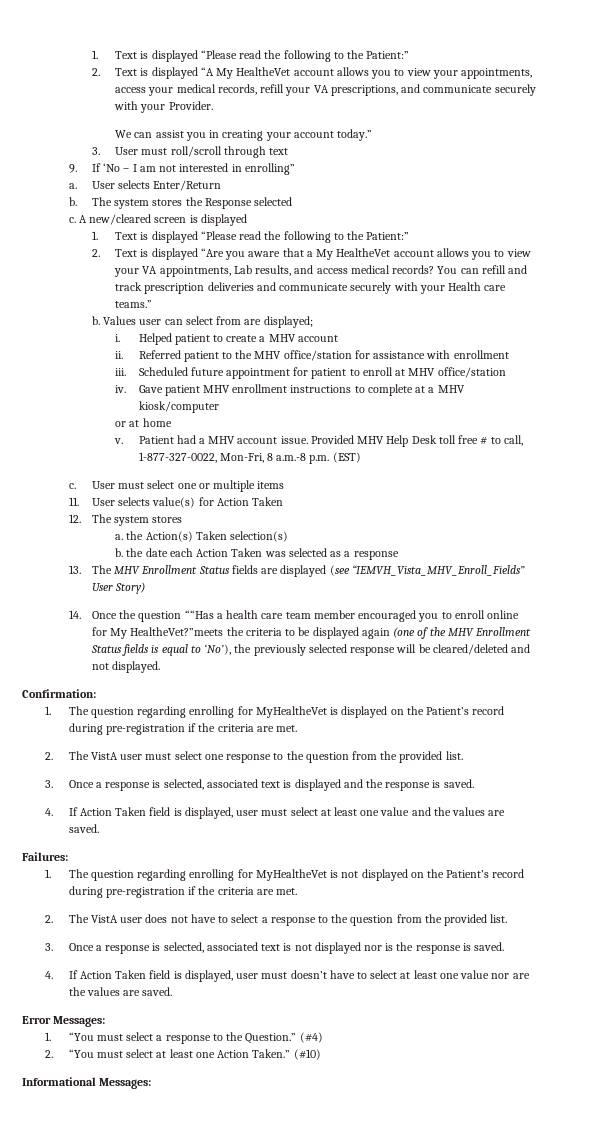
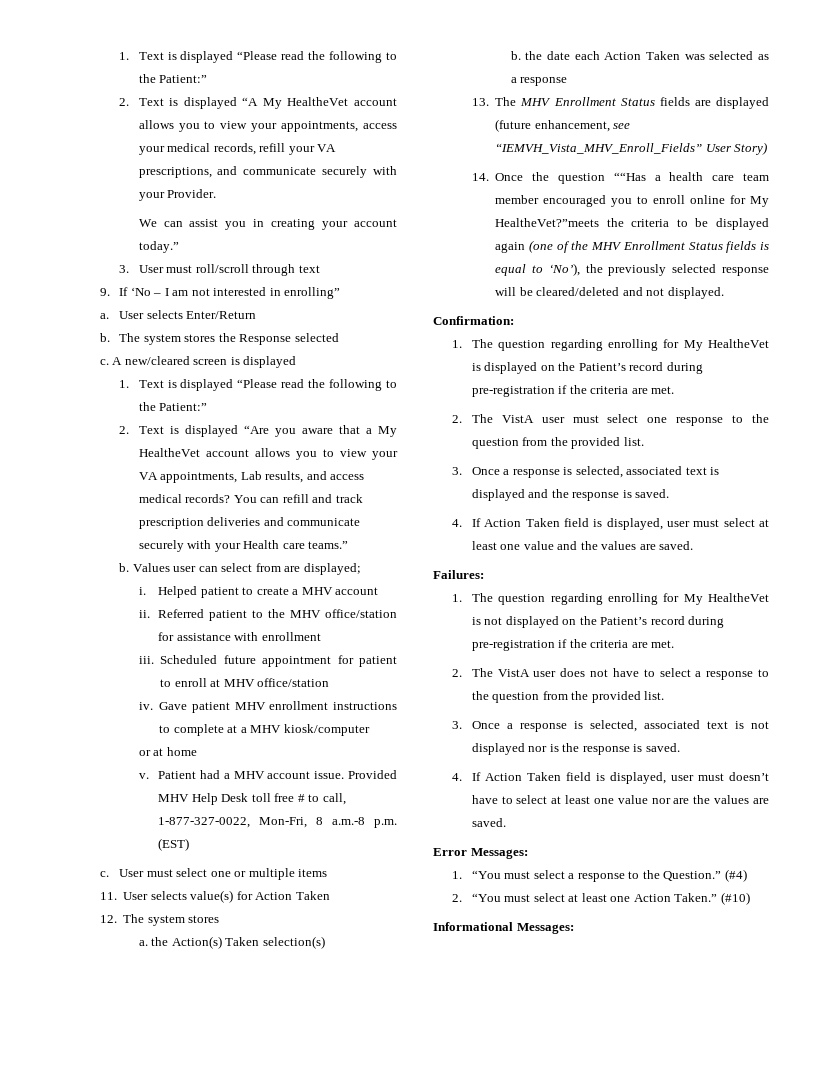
- 13. The MHV Enrollment Status fields are displayed (see “IEMVH_Vista_MHV_Enroll_Fields” User Story)
+ 13. The MHV Enrollment Status fields are displayed (future enhancement, see “IEMVH_Vista_MHV_Enroll_Fields” User Story)
- 1. The question regarding enrolling for MyHealtheVet is displayed on the Patient’s record during pre-registration if the criteria are met.
+ 1. The question regarding enrolling for My HealtheVet is displayed on the Patient’s record during pre-registration if the criteria are met.
- 1. The question regarding enrolling for MyHealtheVet is not displayed on the Patient’s record during pre-registration if the criteria are met.
+ 1. The question regarding enrolling for My HealtheVet is not displayed on the Patient’s record during pre-registration if the criteria are met.

